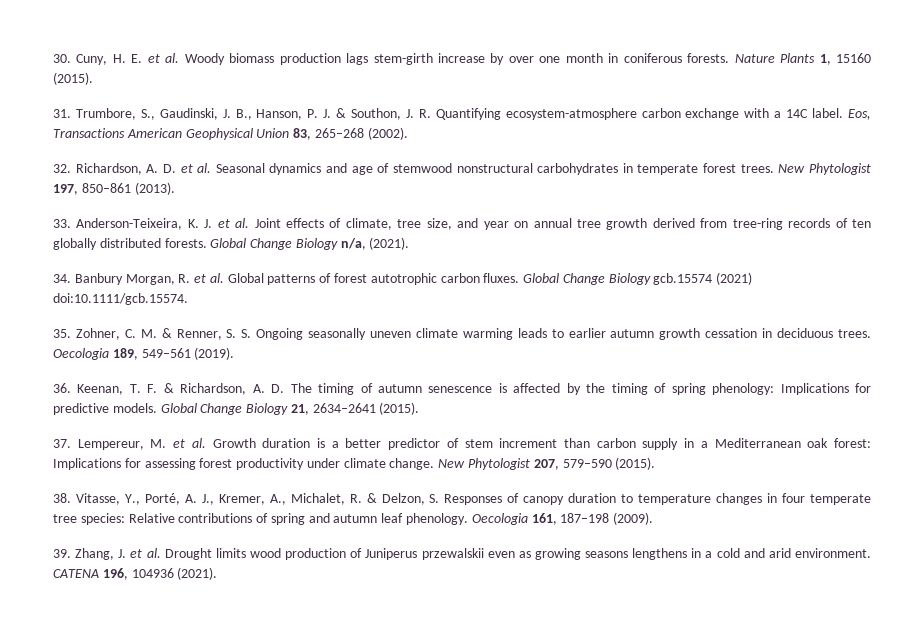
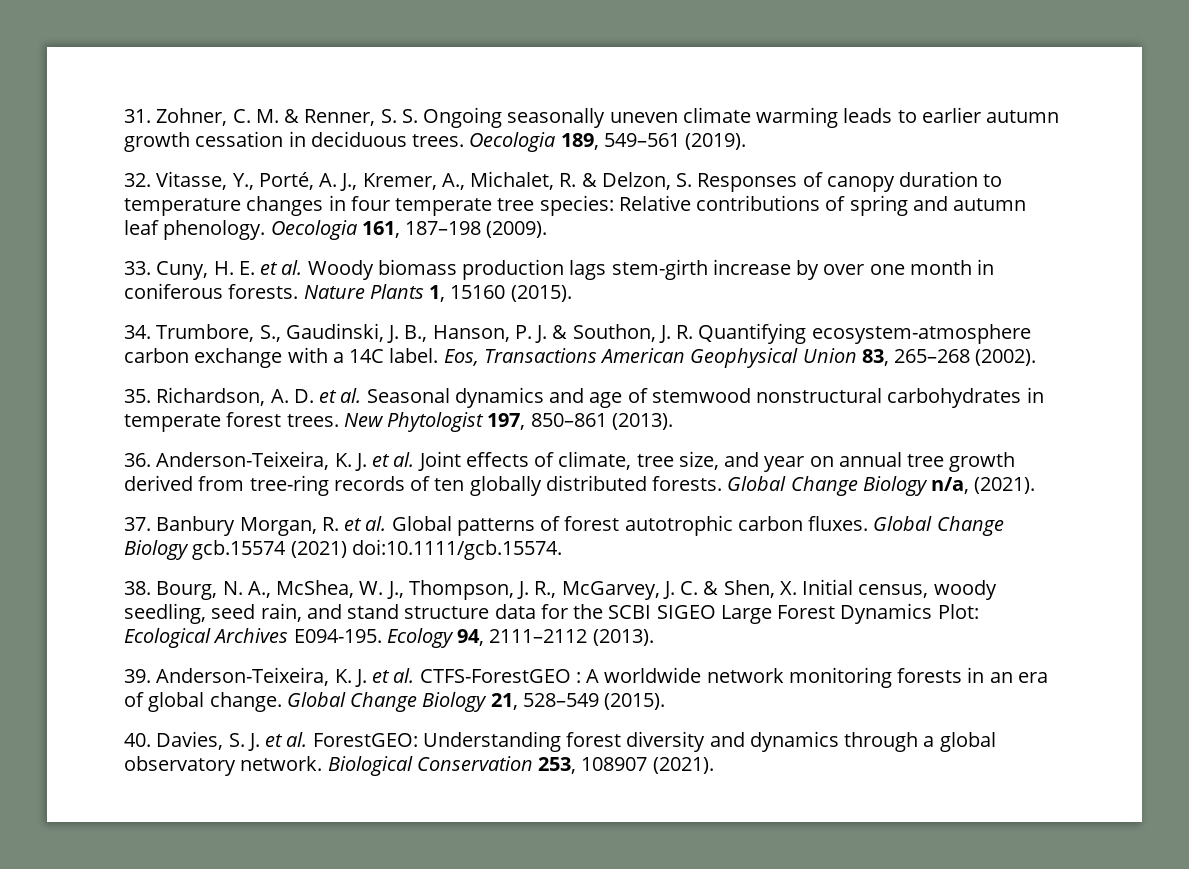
- 30. Cuny, H. E. et al. Woody biomass production lags stem-girth increase by over one month in coniferous forests. Nature Plants 1, 15160 (2015).
- 31. Trumbore, S., Gaudinski, J. B., Hanson, P. J. & Southon, J. R. Quantifying ecosystem-atmosphere carbon exchange with a 14C label. Eos, Transactions American Geophysical Union 83, 265–268 (2002).
- 32. Richardson, A. D. et al. Seasonal dynamics and age of stemwood nonstructural carbohydrates in temperate forest trees. New Phytologist 197, 850–861 (2013).
- 33. Anderson-Teixeira, K. J. et al. Joint effects of climate, tree size, and year on annual tree growth derived from tree-ring records of ten globally distributed forests. Global Change Biology n/a, (2021).
- 34. Banbury Morgan, R. et al. Global patterns of forest autotrophic carbon fluxes. Global Change Biology gcb.15574 (2021) doi:10.1111/gcb.15574.
- 35. Zohner, C. M. & Renner, S. S. Ongoing seasonally uneven climate warming leads to earlier autumn growth cessation in deciduous trees.
+ 31. Zohner, C. M. & Renner, S. S. Ongoing seasonally uneven climate warming leads to earlier autumn growth cessation in deciduous trees.
- 36. Keenan, T. F. & Richardson, A. D. The timing of autumn senescence is affected by the timing of spring phenology: Implications for predictive models. Global Change Biology 21, 2634–2641 (2015).
- 37. Lempereur, M. et al. Growth duration is a better predictor of stem increment than carbon supply in a Mediterranean oak forest: Implications for assessing forest productivity under climate change. New Phytologist 207, 579–590 (2015).
- 38. Vitasse, Y., Porté, A. J., Kremer, A., Michalet, R. & Delzon, S. Responses of canopy duration to temperature changes in four temperate tree species: Relative contributions of spring and autumn leaf phenology.
+ 32. Vitasse, Y., Porté, A. J., Kremer, A., Michalet, R. & Delzon, S. Responses of canopy duration to temperature changes in four temperate tree species: Relative contributions of spring and autumn leaf phenology.
- 39. Zhang, J. et al. Drought limits wood production of Juniperus przewalskii even as growing seasons lengthens in a cold and arid environment. CATENA 196, 104936 (2021).
+ 33. Cuny, H. E. et al. Woody biomass production lags stem-girth increase by over one month in coniferous forests. Nature Plants 1, 15160 (2015).
+ 34. Trumbore, S., Gaudinski, J. B., Hanson, P. J. & Southon, J. R. Quantifying ecosystem-atmosphere carbon exchange with a 14C label. Eos, Transactions American Geophysical Union 83, 265–268 (2002).
+ 35. Richardson, A. D. et al. Seasonal dynamics and age of stemwood nonstructural carbohydrates in temperate forest trees. New Phytologist 197, 850–861 (2013).
+ 36. Anderson-Teixeira, K. J. et al. Joint effects of climate, tree size, and year on annual tree growth derived from tree-ring records of ten globally distributed forests. Global Change Biology n/a, (2021).
+ 37. Banbury Morgan, R. et al. Global patterns of forest autotrophic carbon fluxes. Global Change Biology gcb.15574 (2021) doi:10.1111/gcb.15574.
+ 38. Bourg, N. A., McShea, W. J., Thompson, J. R., McGarvey, J. C. & Shen, X. Initial census, woody seedling, seed rain, and stand structure data for the SCBI SIGEO Large Forest Dynamics Plot: Ecological Archives E094-195. Ecology 94, 2111–2112 (2013).
+ 39. Anderson-Teixeira, K. J. et al. CTFS-ForestGEO : A worldwide network monitoring forests in an era of global change. Global Change Biology 21, 528–549 (2015).
+ 40. Davies, S. J. et al. ForestGEO: Understanding forest diversity and dynamics through a global observatory network. Biological Conservation 253, 108907 (2021).

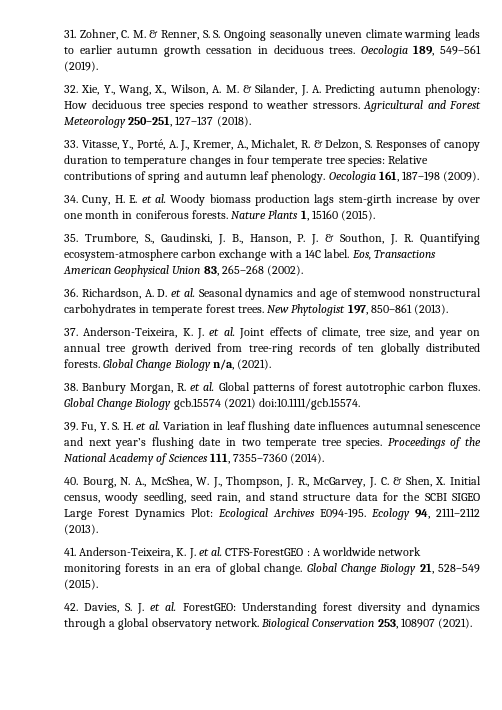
- 32. Vitasse, Y., Porté, A. J., Kremer, A., Michalet, R. & Delzon, S. Responses of canopy duration to temperature changes in four temperate tree species: Relative contributions of spring and autumn leaf phenology.
+ 32. Xie, Y., Wang, X., Wilson, A. M. & Silander, J. A. Predicting autumn phenology: How deciduous tree species respond to weather stressors. Agricultural and Forest Meteorology 250–251, 127–137 (2018).
+ 33. Vitasse, Y., Porté, A. J., Kremer, A., Michalet, R. & Delzon, S. Responses of canopy duration to temperature changes in four temperate tree species: Relative contributions of spring and autumn leaf phenology.
- 33. Cuny, H. E. et al. Woody biomass production lags stem-girth increase by over one month in coniferous forests.
+ 34. Cuny, H. E. et al. Woody biomass production lags stem-girth increase by over one month in coniferous forests.
- 34. Trumbore, S., Gaudinski, J. B., Hanson, P. J. & Southon, J. R. Quantifying ecosystem-atmosphere carbon exchange with a 14C label.
+ 35. Trumbore, S., Gaudinski, J. B., Hanson, P. J. & Southon, J. R. Quantifying ecosystem-atmosphere carbon exchange with a 14C label.
- 35. Richardson, A. D. et al. Seasonal dynamics and age of stemwood nonstructural carbohydrates in temperate forest trees.
+ 36. Richardson, A. D. et al. Seasonal dynamics and age of stemwood nonstructural carbohydrates in temperate forest trees.
- 36. Anderson-Teixeira, K. J. et al. Joint effects of climate, tree size, and year on annual tree growth derived from tree-ring records of ten globally distributed forests.
+ 37. Anderson-Teixeira, K. J. et al. Joint effects of climate, tree size, and year on annual tree growth derived from tree-ring records of ten globally distributed forests.
- 37. Banbury Morgan, R. et al. Global patterns of forest autotrophic carbon fluxes.
+ 38. Banbury Morgan, R. et al. Global patterns of forest autotrophic carbon fluxes.
- 38. Bourg, N. A., McShea, W. J., Thompson, J. R., McGarvey, J. C. & Shen, X. Initial census, woody seedling, seed rain, and stand structure data for the SCBI SIGEO Large Forest Dynamics Plot: Ecological Archives E094-195.
+ 39. Fu, Y. S. H. et al. Variation in leaf flushing date influences autumnal senescence and next year’s flushing date in two temperate tree species. Proceedings of the National Academy of Sciences 111, 7355–7360 (2014).
+ 40. Bourg, N. A., McShea, W. J., Thompson, J. R., McGarvey, J. C. & Shen, X. Initial census, woody seedling, seed rain, and stand structure data for the SCBI SIGEO Large Forest Dynamics Plot: Ecological Archives E094-195.
- 39. Anderson-Teixeira, K. J. et al. CTFS-ForestGEO : A worldwide network monitoring forests in an era of global change.
+ 41. Anderson-Teixeira, K. J. et al. CTFS-ForestGEO : A worldwide network monitoring forests in an era of global change.
- 40. Davies, S. J. et al. ForestGEO: Understanding forest diversity and dynamics through a global observatory network.
+ 42. Davies, S. J. et al. ForestGEO: Understanding forest diversity and dynamics through a global observatory network.

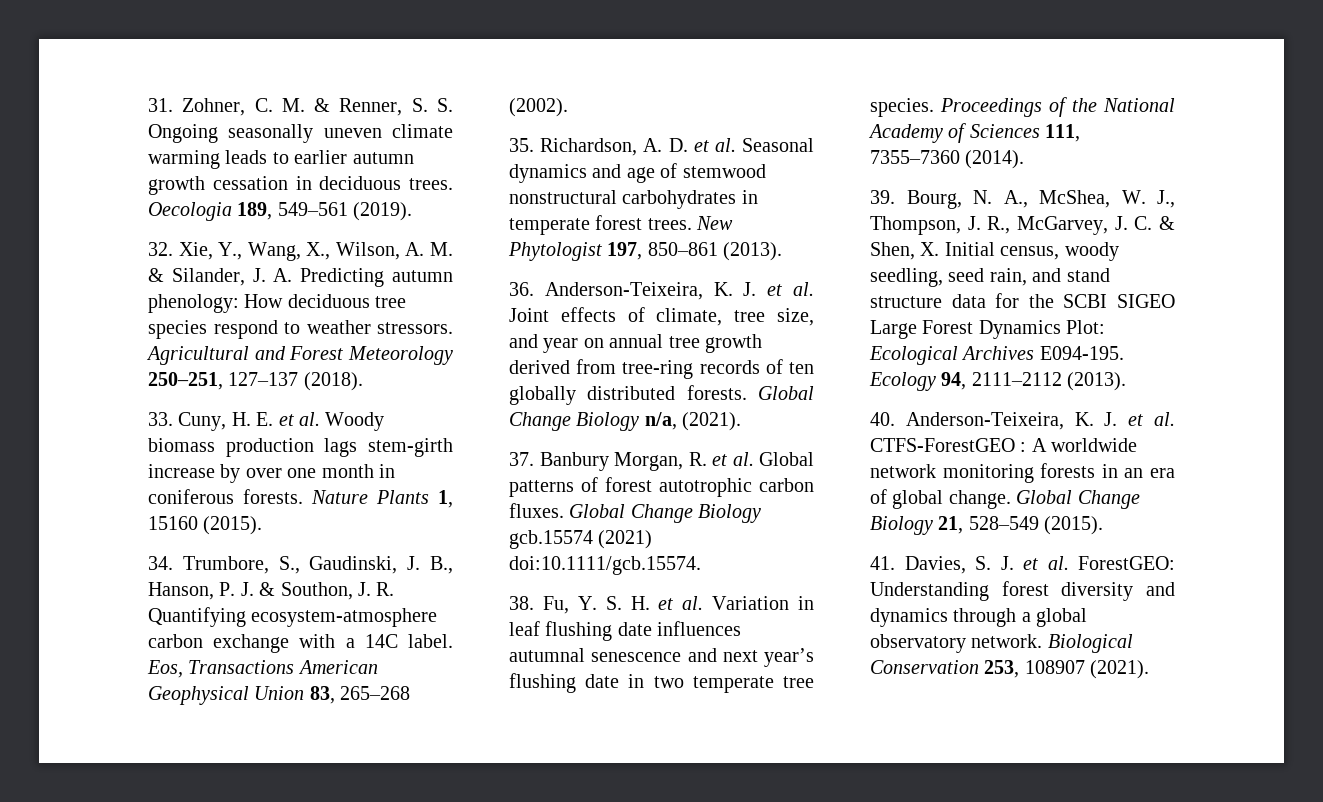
- 33. Vitasse, Y., Porté, A. J., Kremer, A., Michalet, R. & Delzon, S. Responses of canopy duration to temperature changes in four temperate tree species: Relative contributions of spring and autumn leaf phenology. Oecologia 161, 187–198 (2009).
- 34. Cuny, H. E. et al. Woody biomass production lags stem-girth increase by over one month in coniferous forests.
+ 33. Cuny, H. E. et al. Woody biomass production lags stem-girth increase by over one month in coniferous forests.
- 35. Trumbore, S., Gaudinski, J. B., Hanson, P. J. & Southon, J. R. Quantifying ecosystem-atmosphere carbon exchange with a 14C label.
+ 34. Trumbore, S., Gaudinski, J. B., Hanson, P. J. & Southon, J. R. Quantifying ecosystem-atmosphere carbon exchange with a 14C label.
- 36. Richardson, A. D. et al. Seasonal dynamics and age of stemwood nonstructural carbohydrates in temperate forest trees.
+ 35. Richardson, A. D. et al. Seasonal dynamics and age of stemwood nonstructural carbohydrates in temperate forest trees.
- 37. Anderson-Teixeira, K. J. et al. Joint effects of climate, tree size, and year on annual tree growth derived from tree-ring records of ten globally distributed forests.
+ 36. Anderson-Teixeira, K. J. et al. Joint effects of climate, tree size, and year on annual tree growth derived from tree-ring records of ten globally distributed forests.
- 38. Banbury Morgan, R. et al. Global patterns of forest autotrophic carbon fluxes.
+ 37. Banbury Morgan, R. et al. Global patterns of forest autotrophic carbon fluxes.
- 39. Fu, Y. S. H. et al. Variation in leaf flushing date influences autumnal senescence and next year’s flushing date in two temperate tree species.
+ 38. Fu, Y. S. H. et al. Variation in leaf flushing date influences autumnal senescence and next year’s flushing date in two temperate tree species.
- 40. Bourg, N. A., McShea, W. J., Thompson, J. R., McGarvey, J. C. & Shen, X. Initial census, woody seedling, seed rain, and stand structure data for the SCBI SIGEO Large Forest Dynamics Plot: Ecological Archives E094-195.
+ 39. Bourg, N. A., McShea, W. J., Thompson, J. R., McGarvey, J. C. & Shen, X. Initial census, woody seedling, seed rain, and stand structure data for the SCBI SIGEO Large Forest Dynamics Plot: Ecological Archives E094-195.
- 41. Anderson-Teixeira, K. J. et al. CTFS-ForestGEO : A worldwide network monitoring forests in an era of global change.
+ 40. Anderson-Teixeira, K. J. et al. CTFS-ForestGEO : A worldwide network monitoring forests in an era of global change.
- 42. Davies, S. J. et al. ForestGEO: Understanding forest diversity and dynamics through a global observatory network.
+ 41. Davies, S. J. et al. ForestGEO: Understanding forest diversity and dynamics through a global observatory network.

